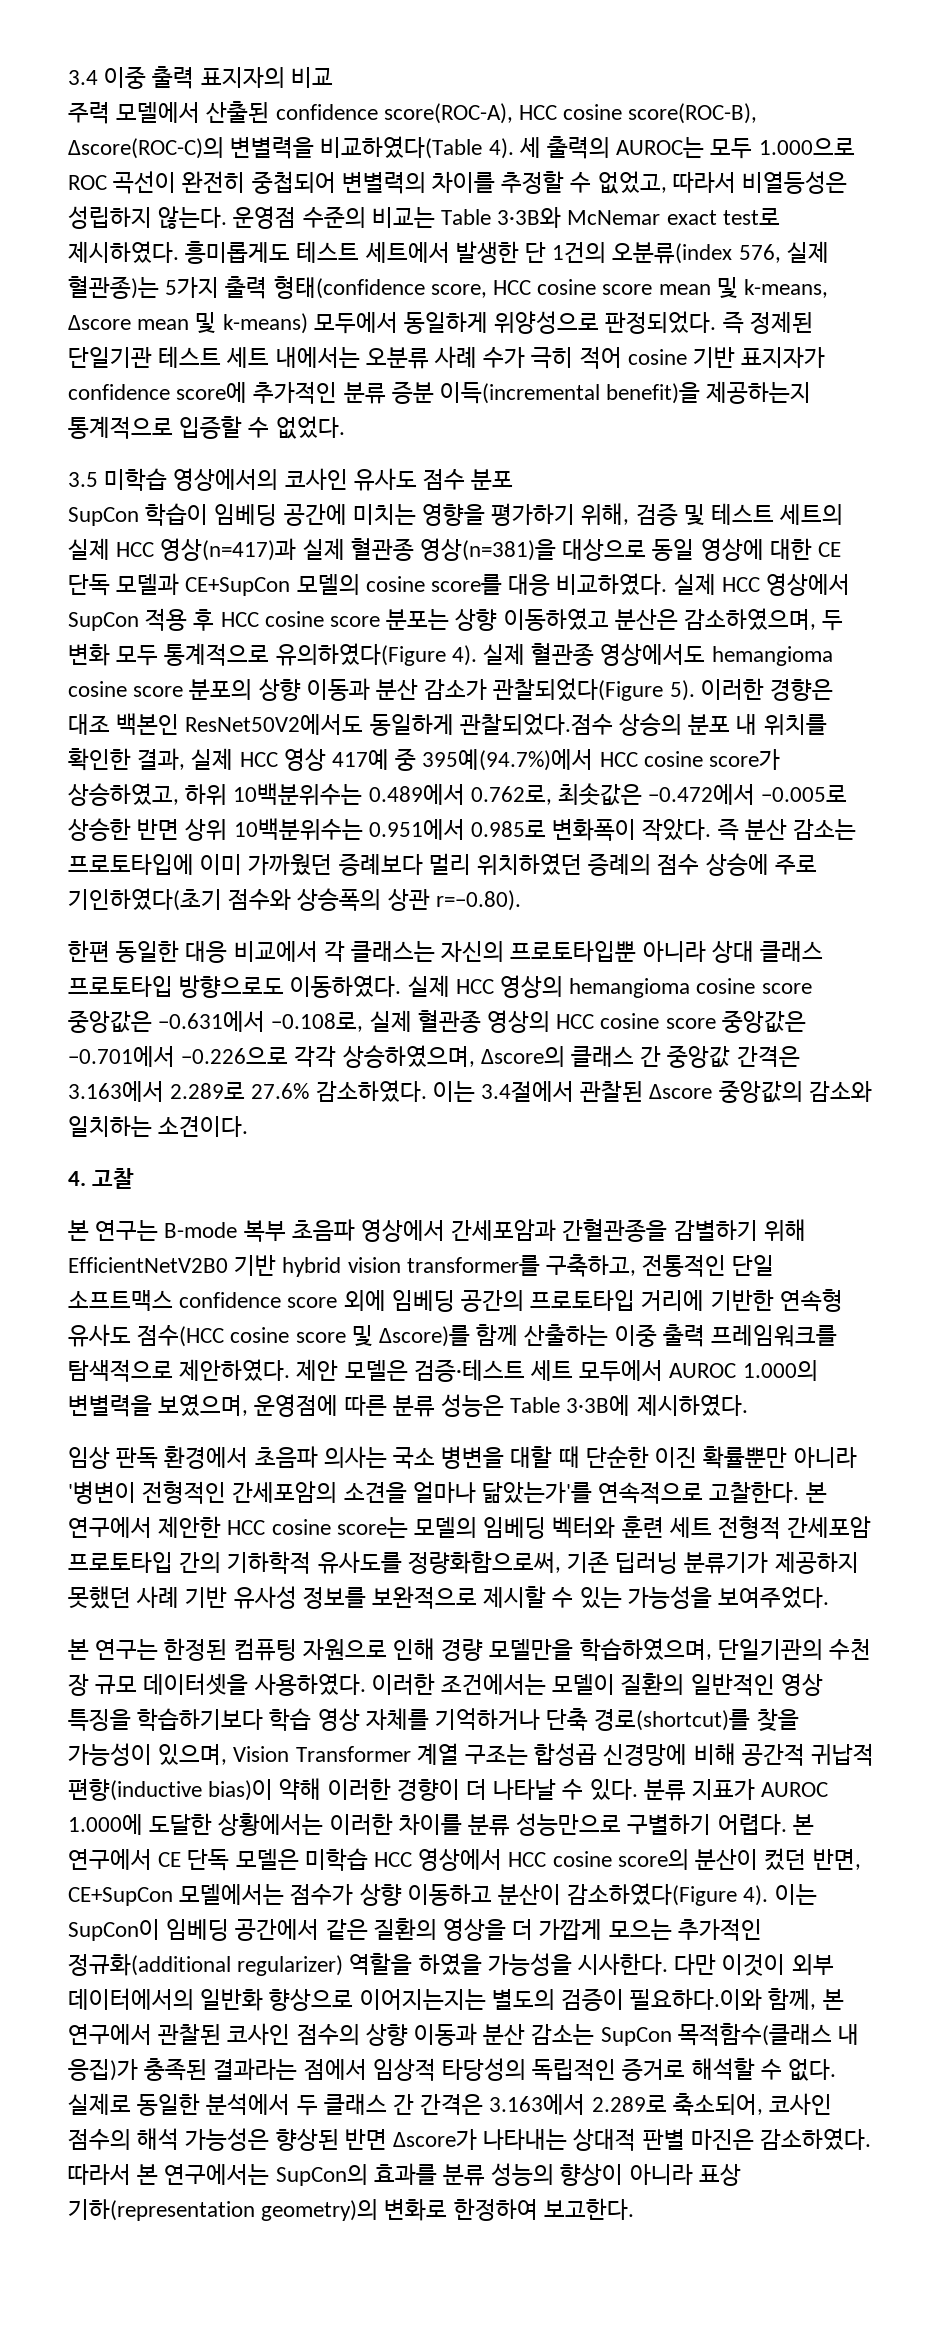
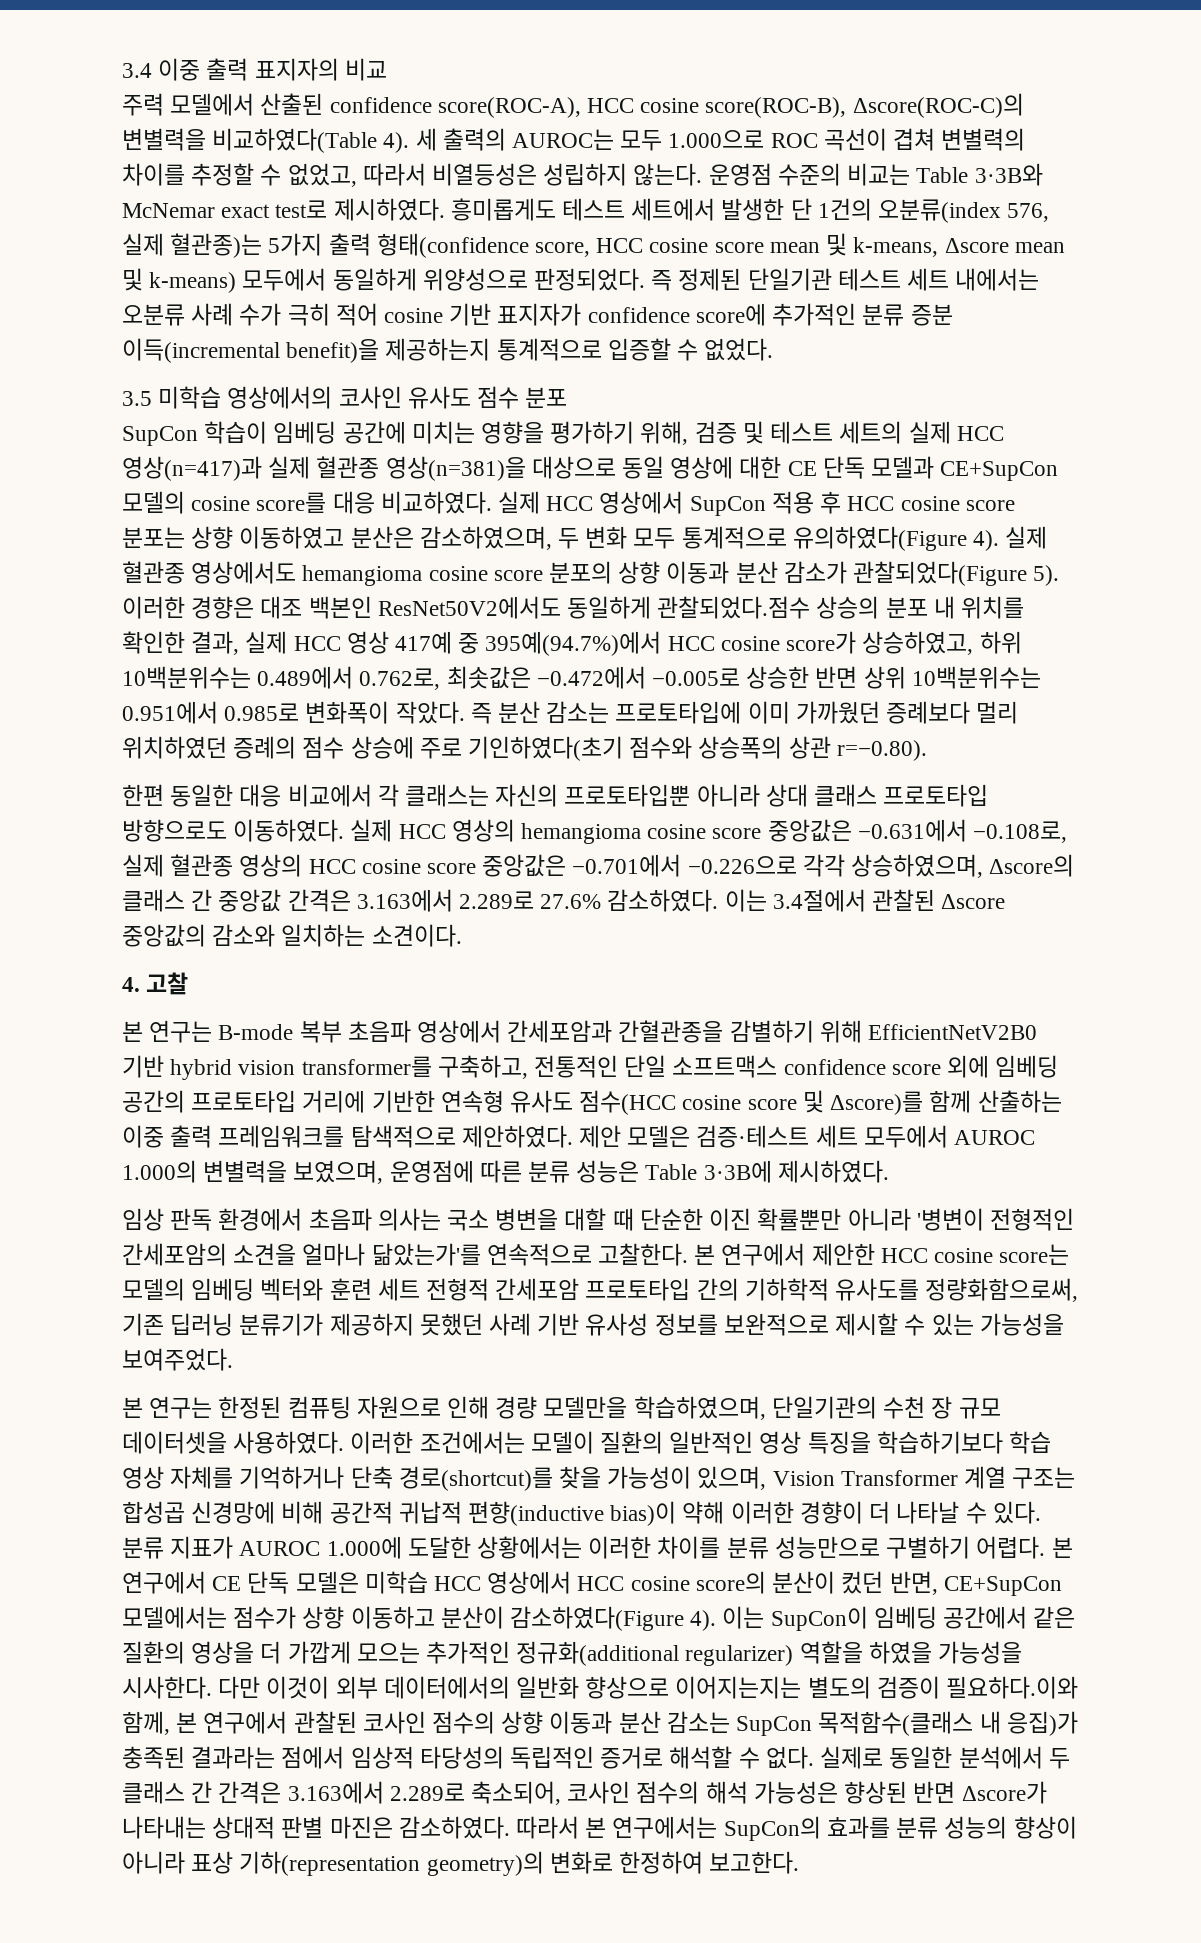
- 세 출력의 AUROC는 모두 1.000으로 ROC 곡선이 완전히 중첩되어 변별력의 차이를 추정할 수 없었고, 따라서 비열등성은 성립하지 않는다.
+ 세 출력의 AUROC는 모두 1.000으로 ROC 곡선이 겹쳐 변별력의 차이를 추정할 수 없었고, 따라서 비열등성은 성립하지 않는다.

